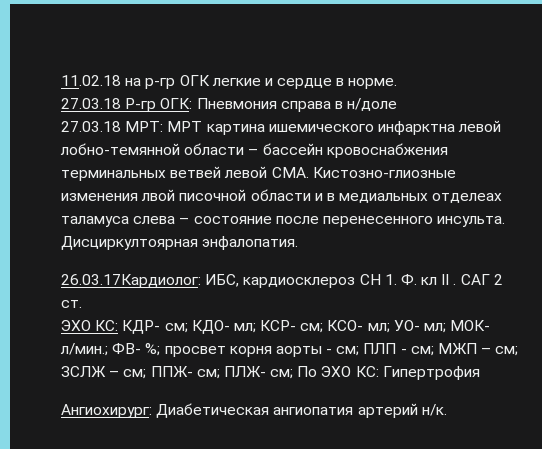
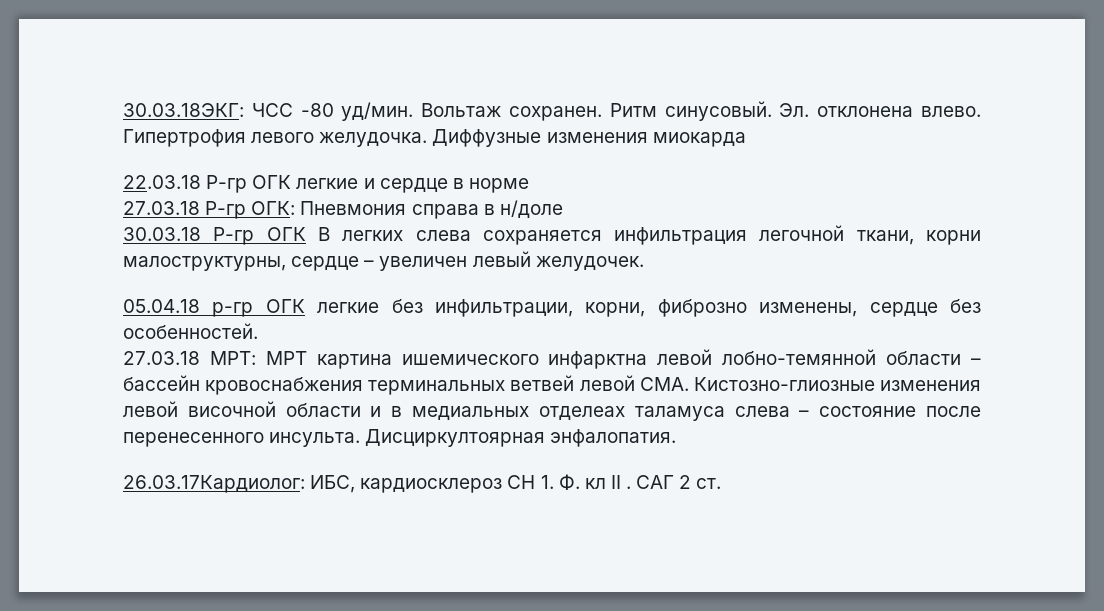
- 11.02.18 на р-гр ОГК легкие и сердце в норме.
+ 30.03.18ЭКГ: ЧСС -80 уд/мин. Вольтаж сохранен. Ритм синусовый. Эл. отклонена влево. Гипертрофия левого желудочка. Диффузные изменения миокарда
+ 22.03.18 Р-гр ОГК легкие и сердце в норме
+ 30.03.18 Р-гр ОГК В легких слева сохраняется инфильтрация легочной ткани, корни малоструктурны, сердце – увеличен левый желудочек.
+ 05.04.18 р-гр ОГК легкие без инфильтрации, корни, фиброзно изменены, сердце без особенностей.
- 27.03.18 МРТ: МРТ картина ишемического инфарктна левой лобно-темянной области – бассейн кровоснабжения терминальных ветвей левой СМА. Кистозно-глиозные изменения лвой писочной области и в медиальных отделеах таламуса слева – состояние после перенесенного инсульта.
+ 27.03.18 МРТ: МРТ картина ишемического инфарктна левой лобно-темянной области – бассейн кровоснабжения терминальных ветвей левой СМА. Кистозно-глиозные изменения левой височной области и в медиальных отделеах таламуса слева – состояние после перенесенного инсульта.
- ЭХО КС: КДР- см; КДО- мл; КСР- см; КСО- мл; УО- мл; МОК- л/мин.; ФВ- %; просвет корня аорты - см; ПЛП - см; МЖП – см; ЗСЛЖ – см; ППЖ- см; ПЛЖ- см; По ЭХО КС: Гипертрофия
- Ангиохирург: Диабетическая ангиопатия артерий н/к.

